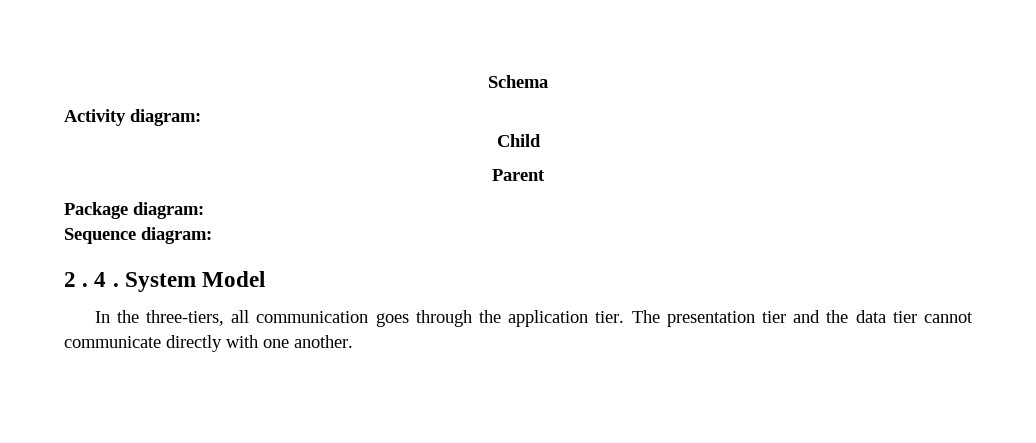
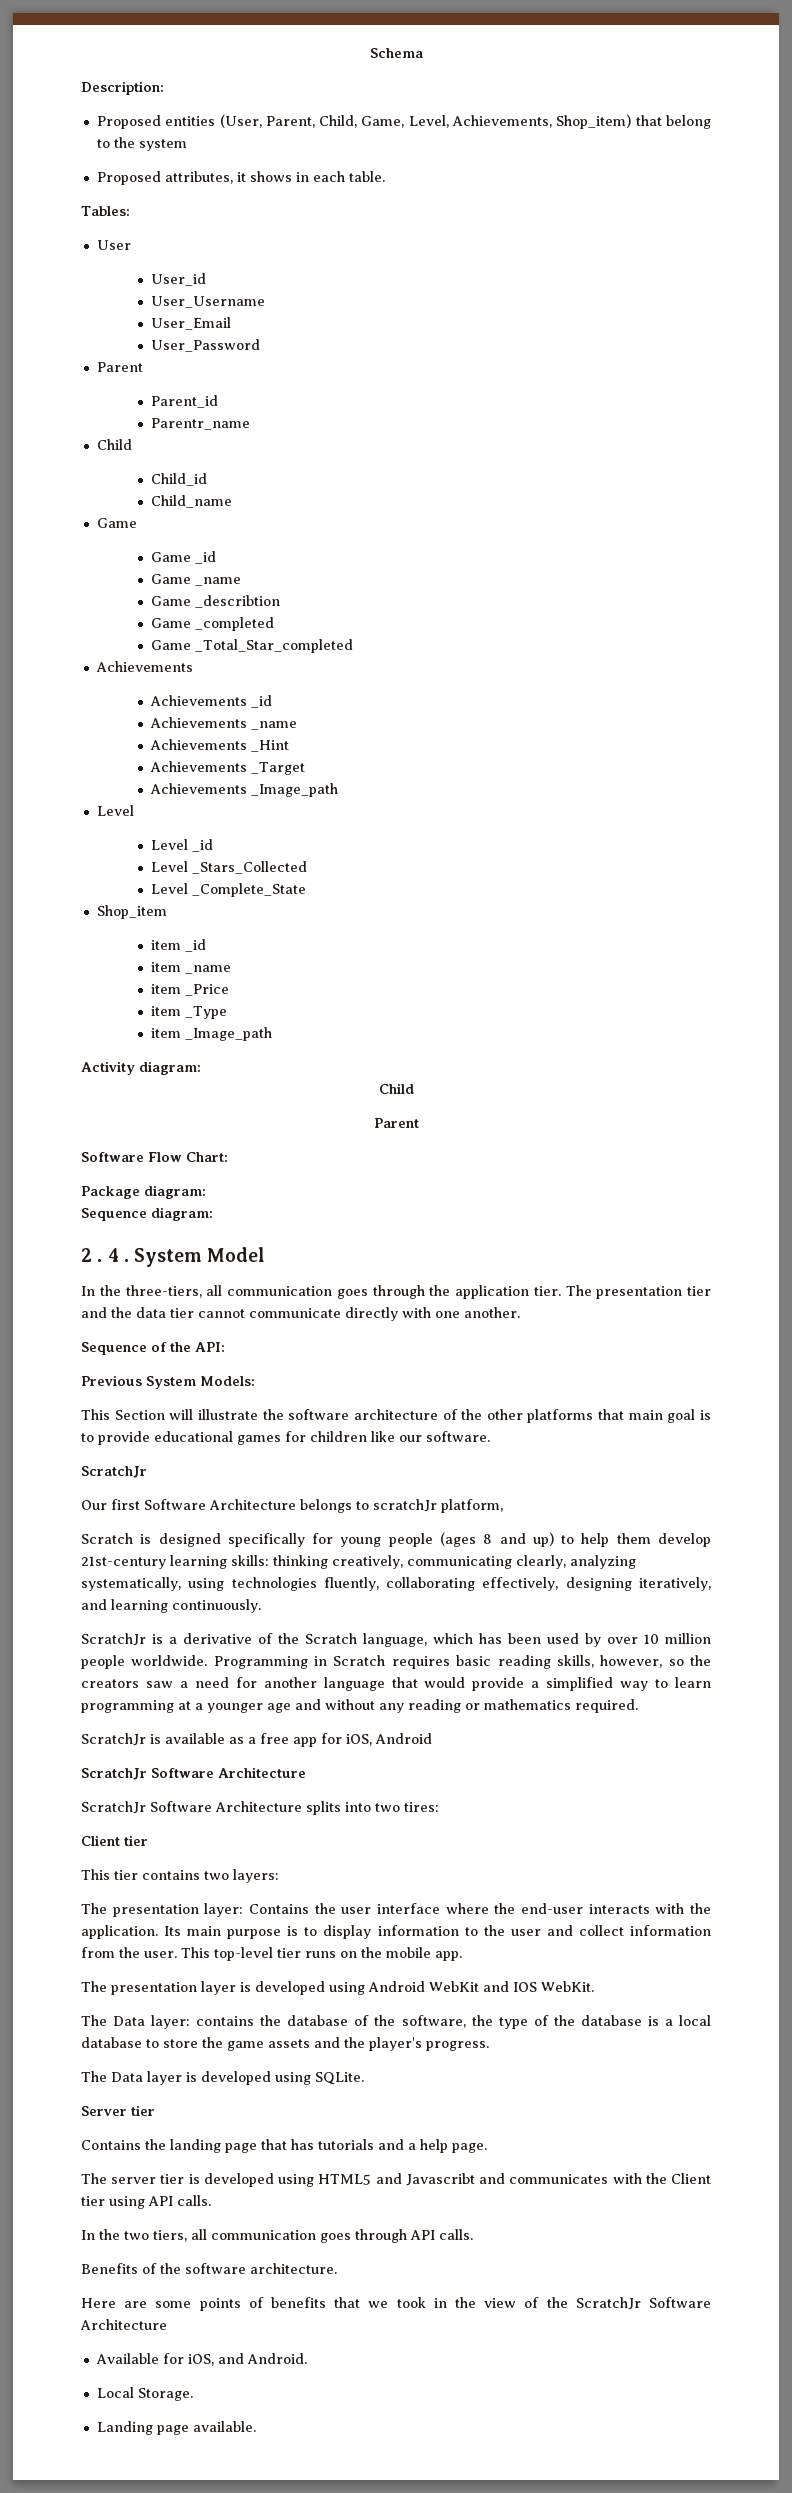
+ Description:
+ Proposed entities (User, Parent, Child, Game, Level, Achievements, Shop_item) that belong to the system
+ Proposed attributes, it shows in each table.
+ Tables:
+ User
+ User_id
+ User_Username
+ User_Email
+ User_Password
+ Parent
+ Parent_id
+ Parentr_name
+ Child
+ Child_id
+ Child_name
+ Game
+ Game _id
+ Game _name
+ Game _describtion
+ Game _completed
+ Game _Total_Star_completed
+ Achievements
+ Achievements _id
+ Achievements _name
+ Achievements _Hint
+ Achievements _Target
+ Achievements _Image_path
+ Level
+ Level _id
+ Level _Stars_Collected
+ Level _Complete_State
+ Shop_item
+ item _id
+ item _name
+ item _Price
+ item _Type
+ item _Image_path
+ Software Flow Chart:
+ Sequence of the API:
+ Previous System Models:
+ This Section will illustrate the software architecture of the other platforms that main goal is to provide educational games for children like our software.
+ ScratchJr
+ Our first Software Architecture belongs to scratchJr platform,
+ Scratch is designed specifically for young people (ages 8 and up) to help them develop 21st-century learning skills: thinking creatively, communicating clearly, analyzing systematically, using technologies fluently, collaborating effectively, designing iteratively, and learning continuously.
+ ScratchJr is a derivative of the Scratch language, which has been used by over 10 million people worldwide. Programming in Scratch requires basic reading skills, however, so the creators saw a need for another language that would provide a simplified way to learn programming at a younger age and without any reading or mathematics required.
+ ScratchJr is available as a free app for iOS, Android
+ ScratchJr Software Architecture
+ ScratchJr Software Architecture splits into two tires:
+ Client tier
+ This tier contains two layers:
+ The presentation layer: Contains the user interface where the end-user interacts with the application. Its main purpose is to display information to the user and collect information from the user. This top-level tier runs on the mobile app.
+ The presentation layer is developed using Android WebKit and IOS WebKit.
+ The Data layer: contains the database of the software, the type of the database is a local database to store the game assets and the player's progress.
+ The Data layer is developed using SQLite.
+ Server tier
+ Contains the landing page that has tutorials and a help page.
+ The server tier is developed using HTML5 and Javascribt and communicates with the Client tier using API calls.
+ In the two tiers, all communication goes through API calls.
+ Benefits of the software architecture.
+ Here are some points of benefits that we took in the view of the ScratchJr Software Architecture
+ Available for iOS, and Android.
+ Local Storage.
+ Landing page available.

